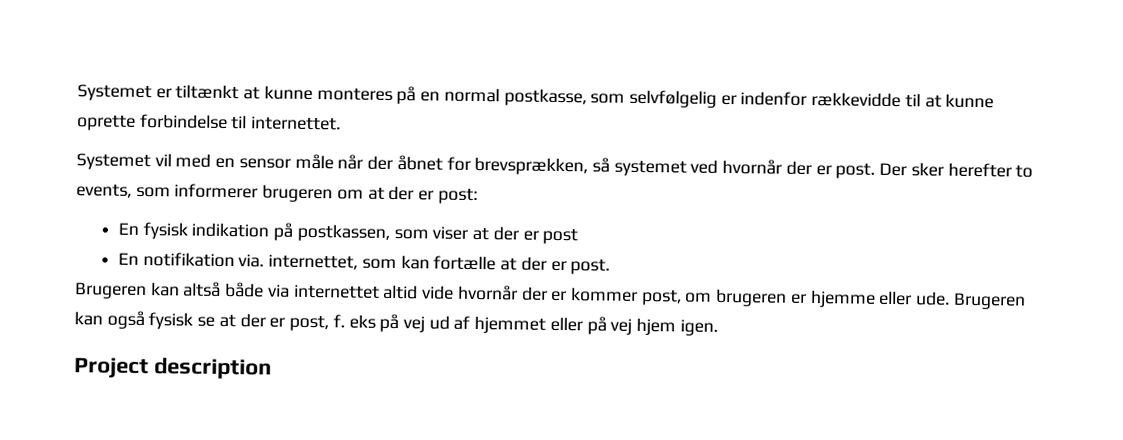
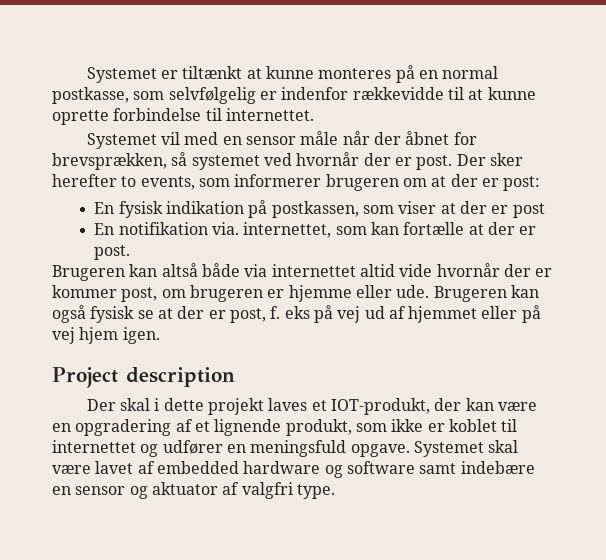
+ Der skal i dette projekt laves et IOT-produkt, der kan være en opgradering af et lignende produkt, som ikke er koblet til internettet og udfører en meningsfuld opgave. Systemet skal være lavet af embedded hardware og software samt indebære en sensor og aktuator af valgfri type.

